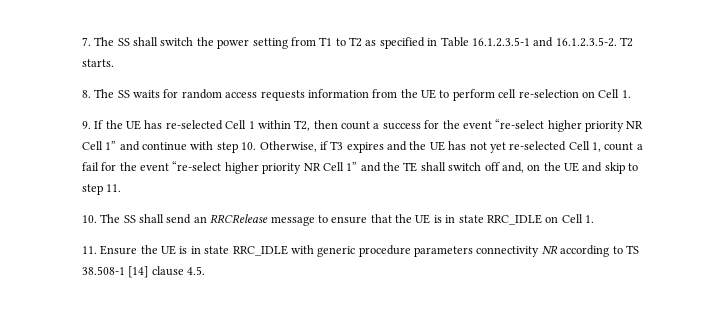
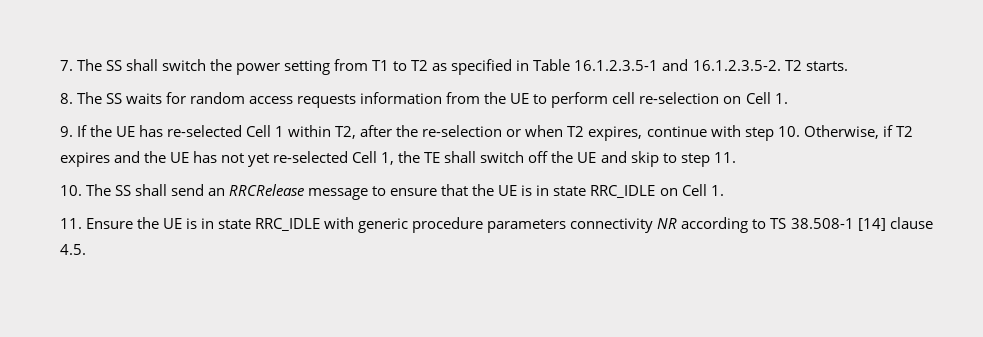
- 9. If the UE has re-selected Cell 1 within T2, then count a success for the event “re-select higher priority NR Cell 1” and continue with step 10. Otherwise, if T3 expires and the UE has not yet re-selected Cell 1, count a fail for the event “re-select higher priority NR Cell 1” and the TE shall switch off and, on the UE and skip to step 11.
+ 9. If the UE has re-selected Cell 1 within T2, after the re-selection or when T2 expires, continue with step 10. Otherwise, if T2 expires and the UE has not yet re-selected Cell 1, the TE shall switch off the UE and skip to step 11.

